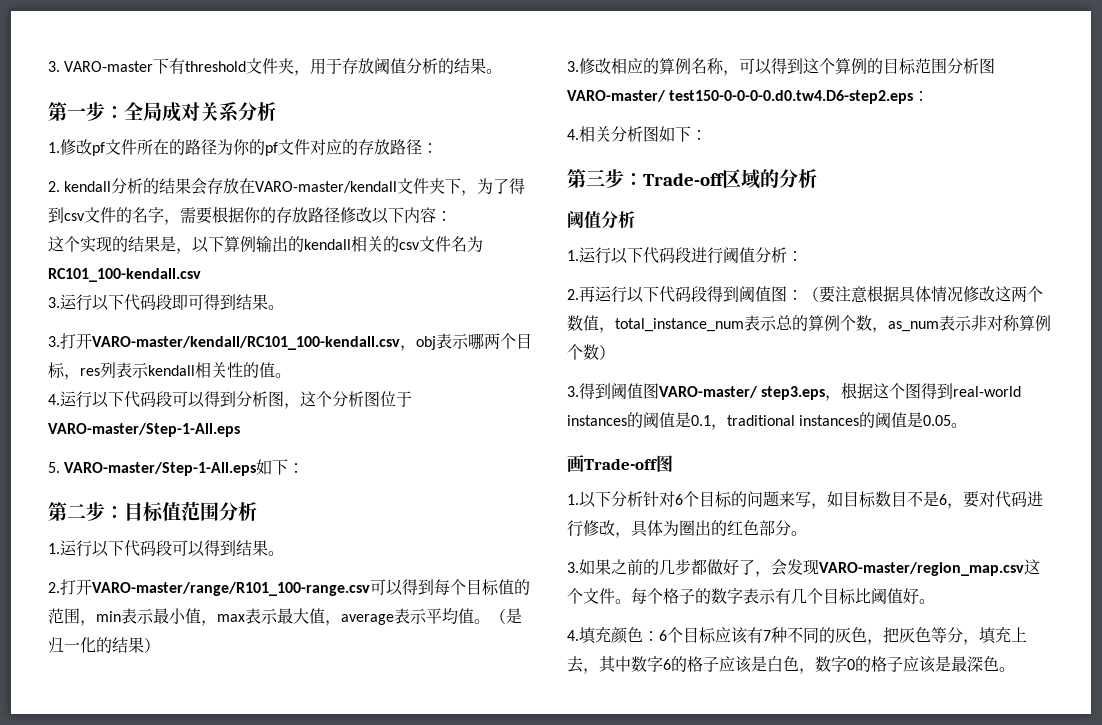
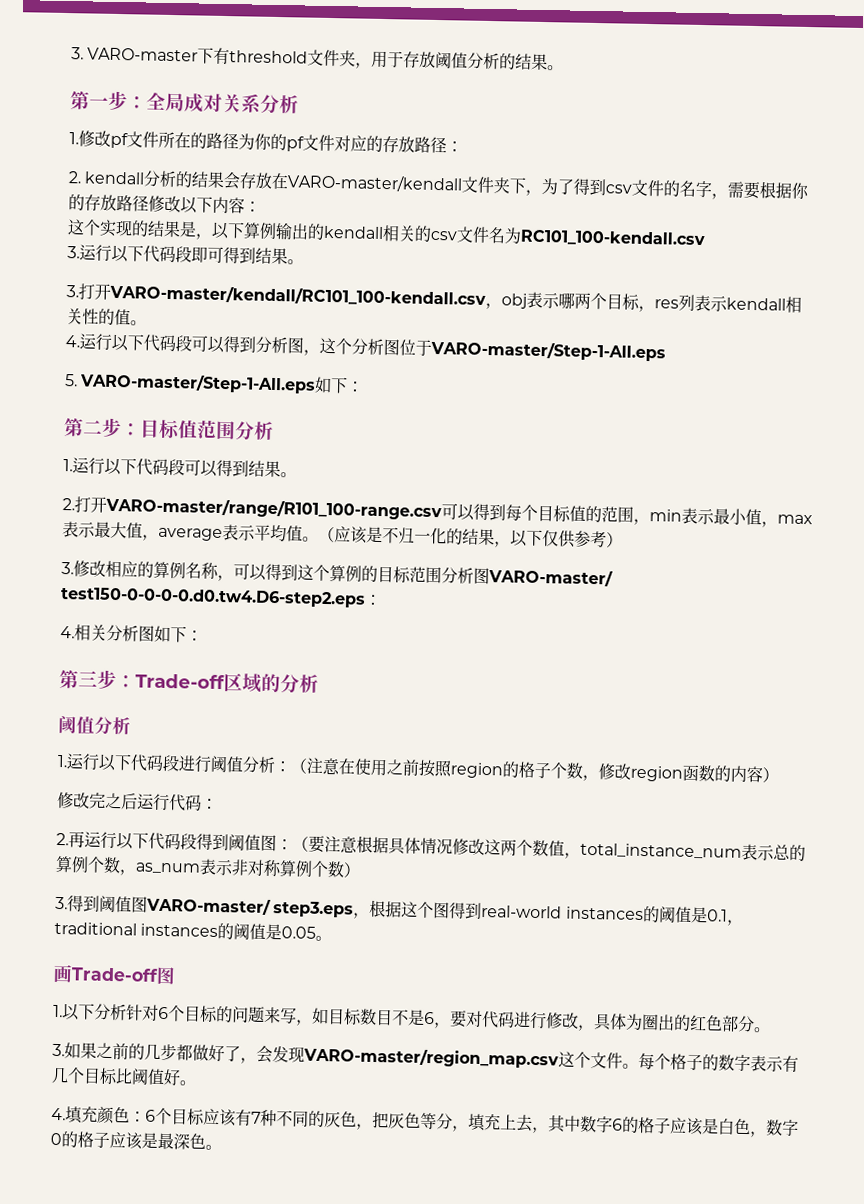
- （是归一化的结果）
+ （应该是不归一化的结果，以下仅供参考）
- 1.运行以下代码段进行阈值分析：
+ 1.运行以下代码段进行阈值分析：（注意在使用之前按照region的格子个数，修改region函数的内容）
+ 修改完之后运行代码：

